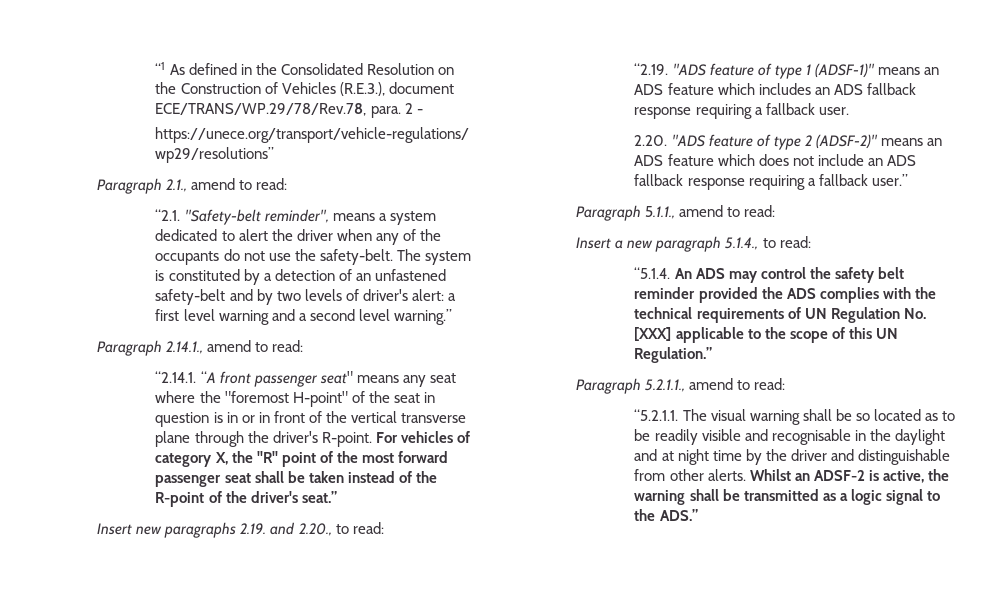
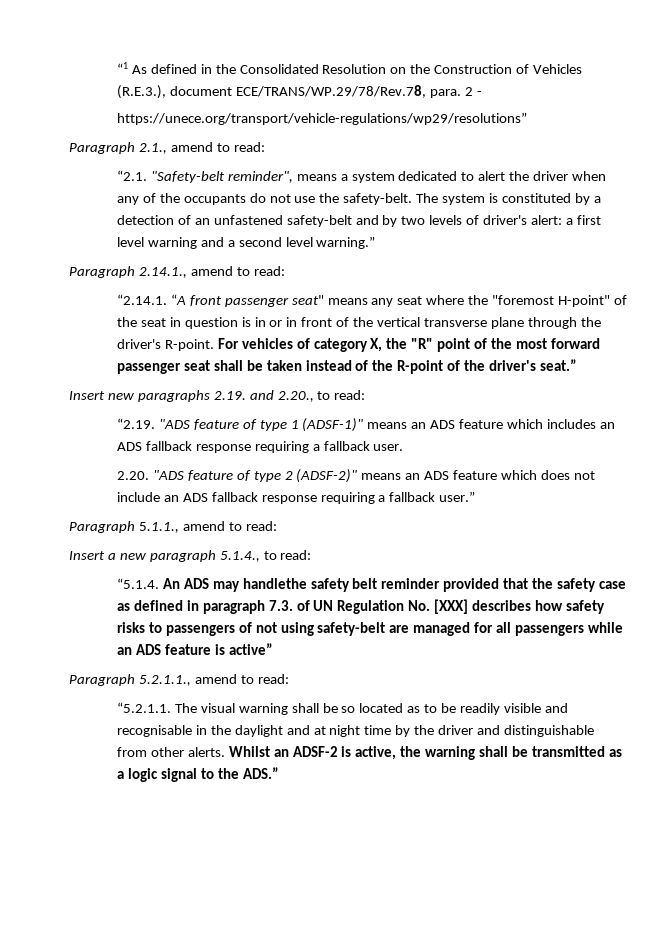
- “5.1.4. An ADS may control the safety belt reminder provided the ADS complies with the technical requirements of UN Regulation No. [XXX] applicable to the scope of this UN Regulation.”
+ “5.1.4. An ADS may handlethe safety belt reminder provided that the safety case as defined in paragraph 7.3. of UN Regulation No. [XXX] describes how safety risks to passengers of not using safety-belt are managed for all passengers while an ADS feature is active”

